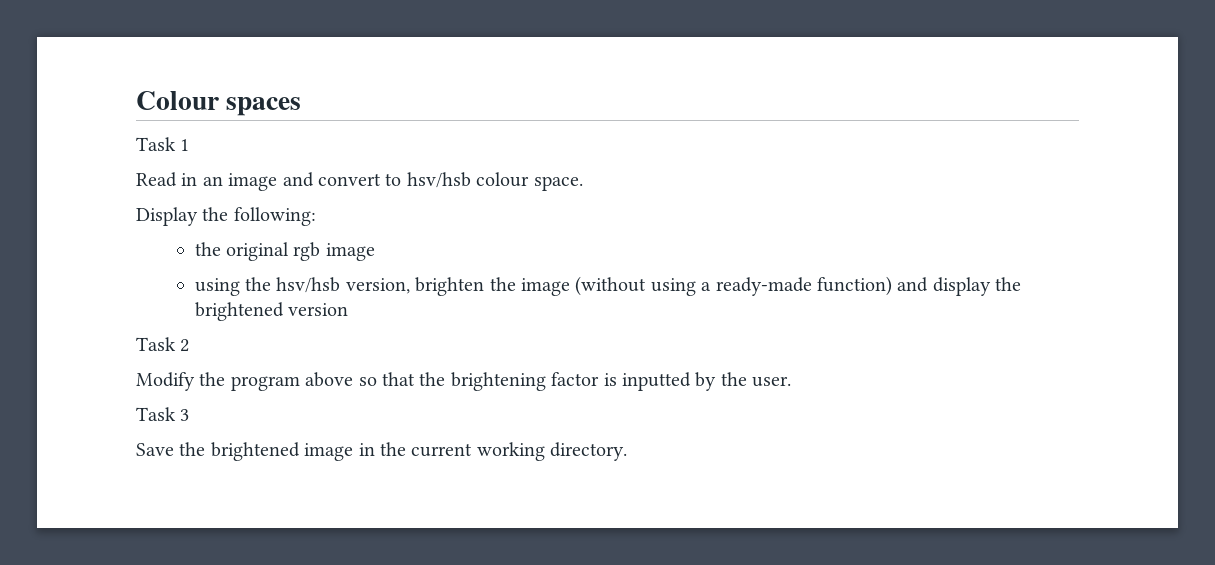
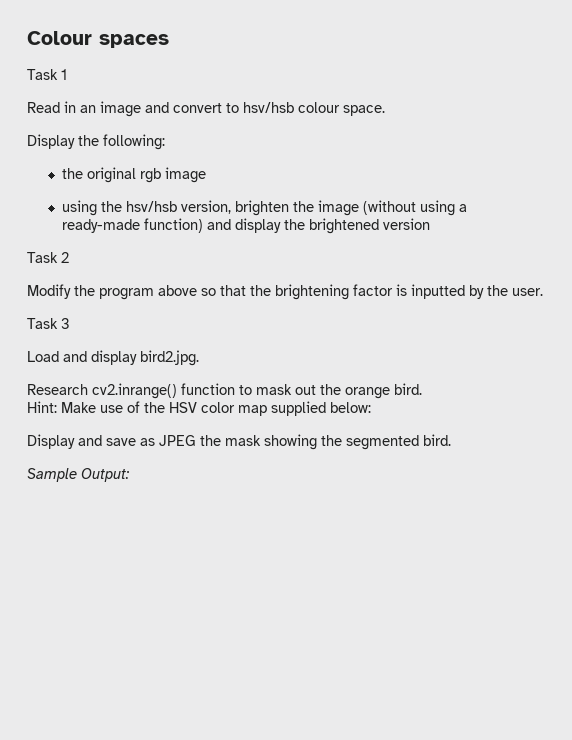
- Save the brightened image in the current working directory.
+ Load and display bird2.jpg.
+ Research cv2.inrange() function to mask out the orange bird.
+ Hint: Make use of the HSV color map supplied below:
+ Display and save as JPEG the mask showing the segmented bird.
+ Sample Output:

